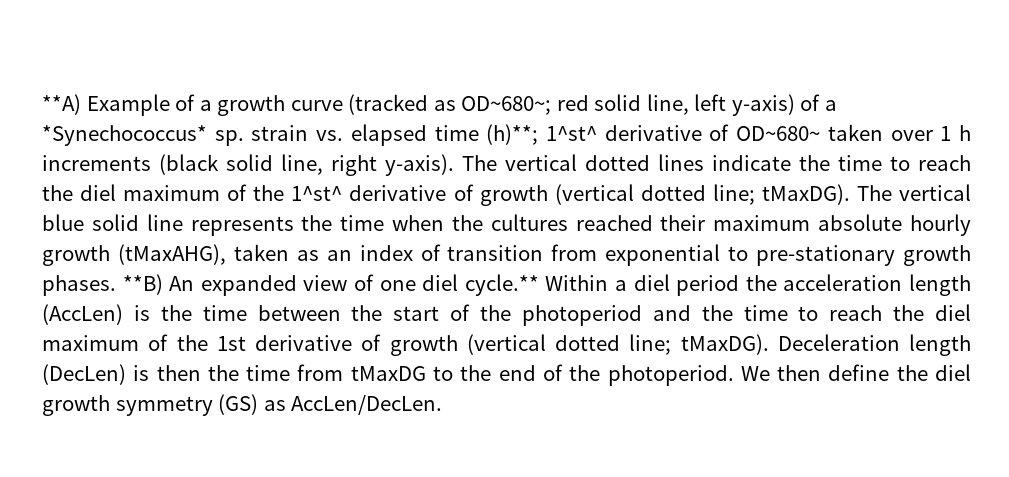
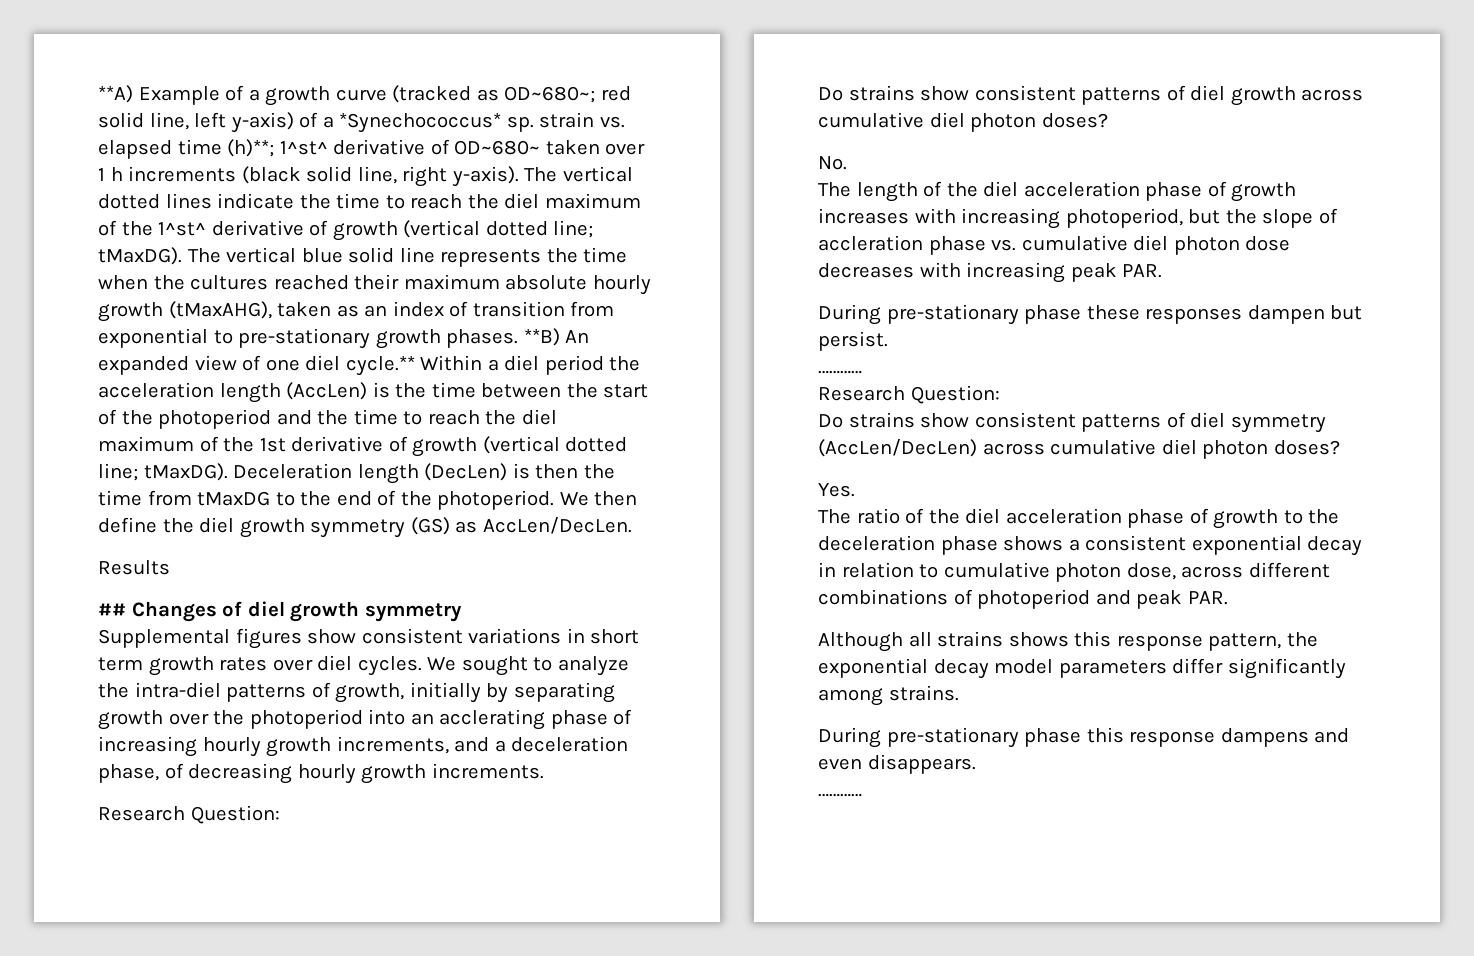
+ Results
+ ## Changes of diel growth symmetry
+ Supplemental figures show consistent variations in short term growth rates over diel cycles. We sought to analyze the intra-diel patterns of growth, initially by separating growth over the photoperiod into an acclerating phase of increasing hourly growth increments, and a deceleration phase, of decreasing hourly growth increments.
+ Research Question:
+ Do strains show consistent patterns of diel growth across cumulative diel photon doses?
+ No.
+ The length of the diel acceleration phase of growth increases with increasing photoperiod, but the slope of accleration phase vs. cumulative diel photon dose decreases with increasing peak PAR.
+ During pre-stationary phase these responses dampen but persist.
+ …………
+ Research Question:
+ Do strains show consistent patterns of diel symmetry (AccLen/DecLen) across cumulative diel photon doses?
+ Yes.
+ The ratio of the diel acceleration phase of growth to the deceleration phase shows a consistent exponential decay in relation to cumulative photon dose, across different combinations of photoperiod and peak PAR.
+ Although all strains shows this response pattern, the exponential decay model parameters differ significantly among strains.
+ During pre-stationary phase this response dampens and even disappears.
+ …………

